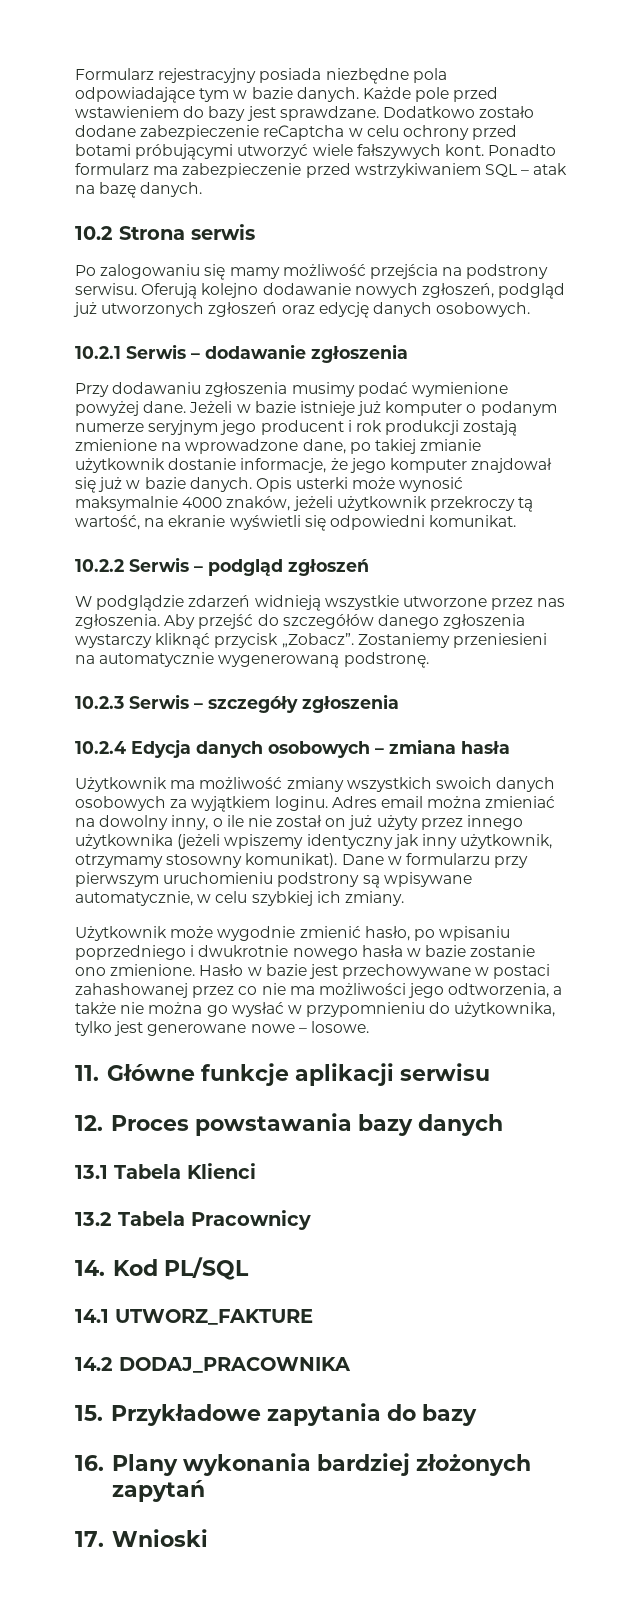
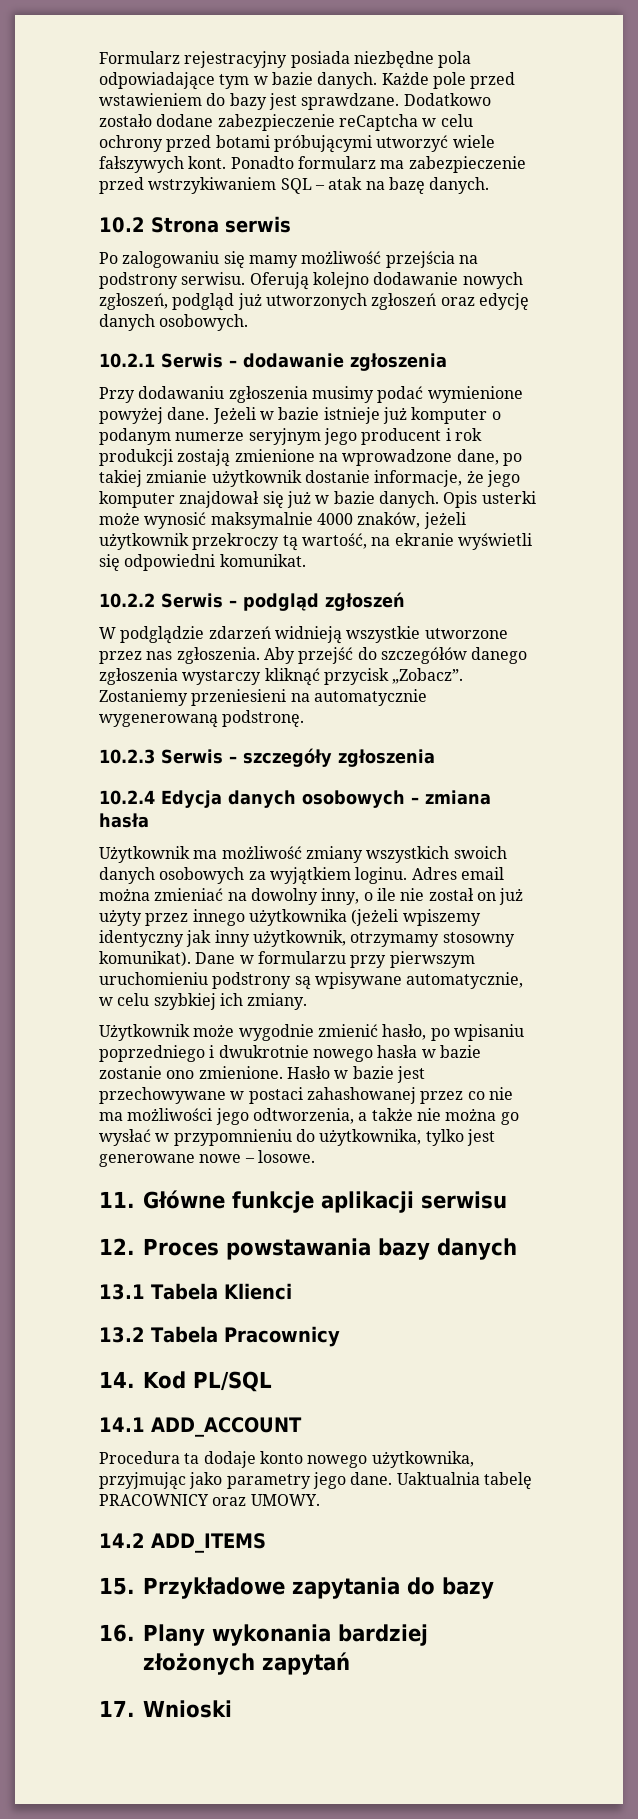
- 14.1 UTWORZ_FAKTURE
+ 14.1 ADD_ACCOUNT
+ Procedura ta dodaje konto nowego użytkownika, przyjmując jako parametry jego dane. Uaktualnia tabelę PRACOWNICY oraz UMOWY.
- 14.2 DODAJ_PRACOWNIKA
+ 14.2 ADD_ITEMS

